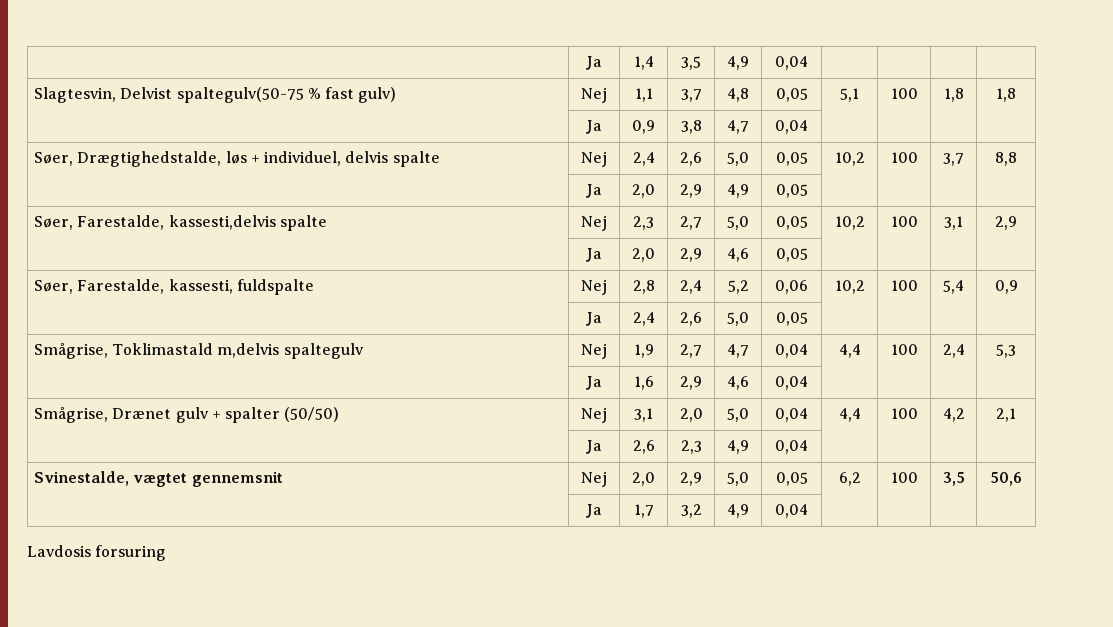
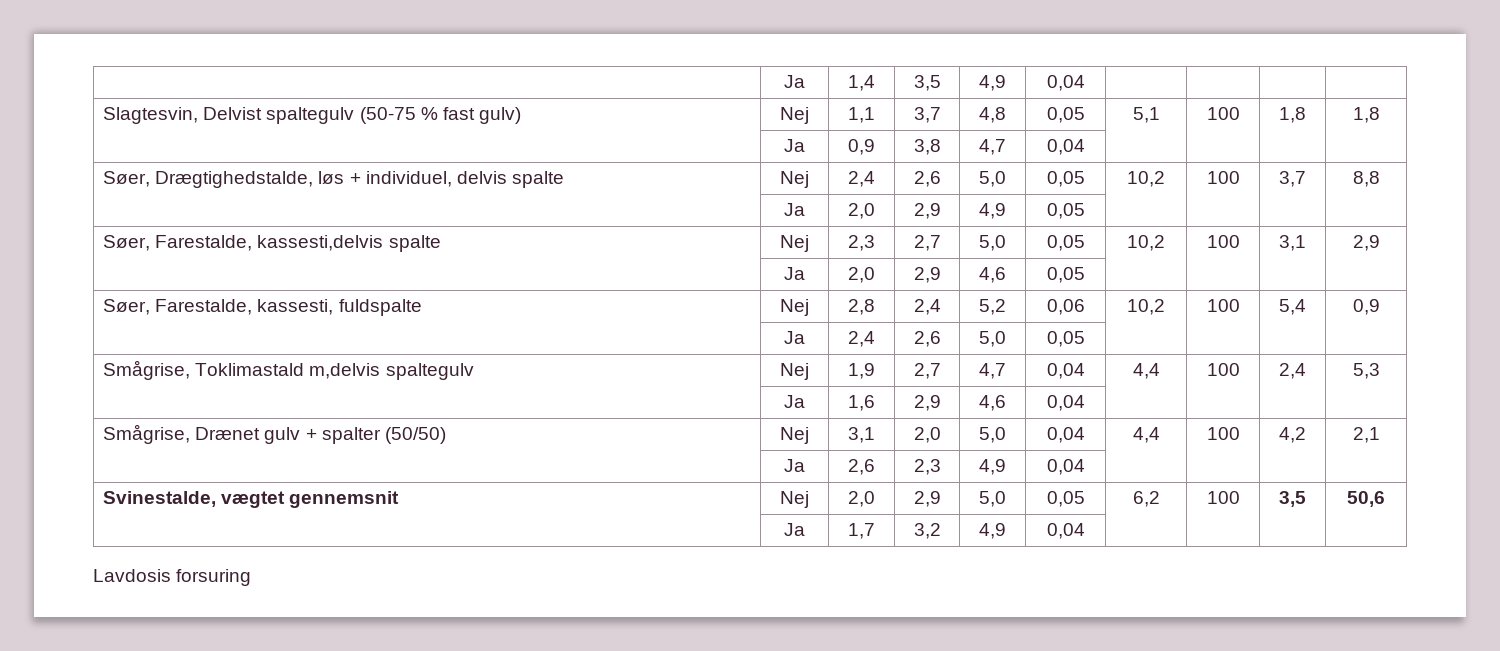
- Slagtesvin, Delvist spaltegulv(50-75 % fast gulv) | Nej | 1,1 | 3,7 | 4,8 | 0,05 | 5,1 | 100 | 1,8 | 1,8
+ Slagtesvin, Delvist spaltegulv (50-75 % fast gulv) | Nej | 1,1 | 3,7 | 4,8 | 0,05 | 5,1 | 100 | 1,8 | 1,8

